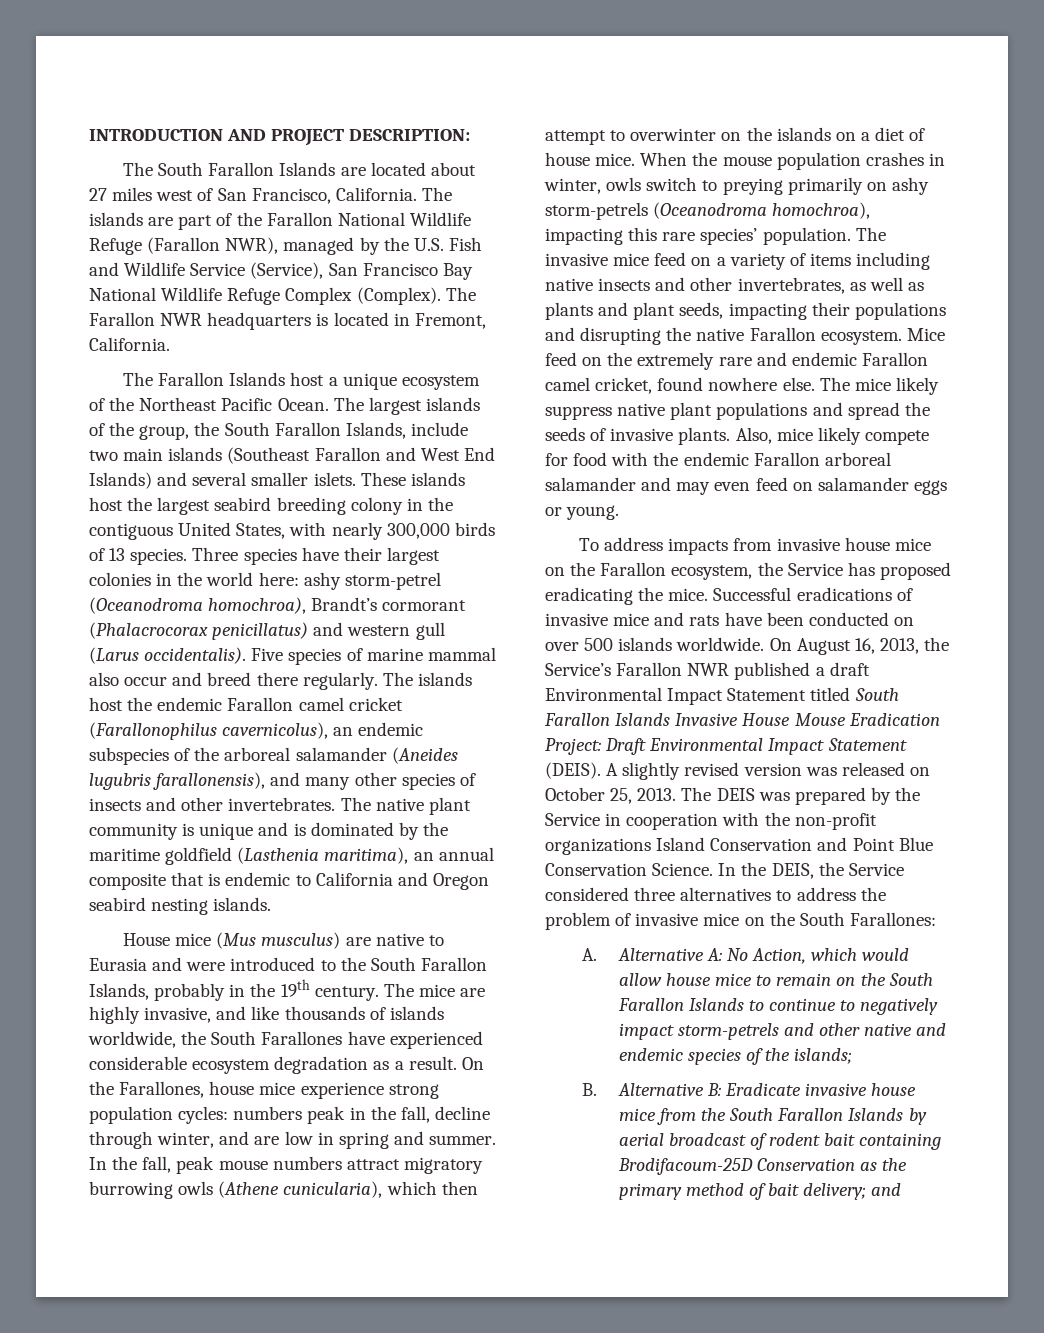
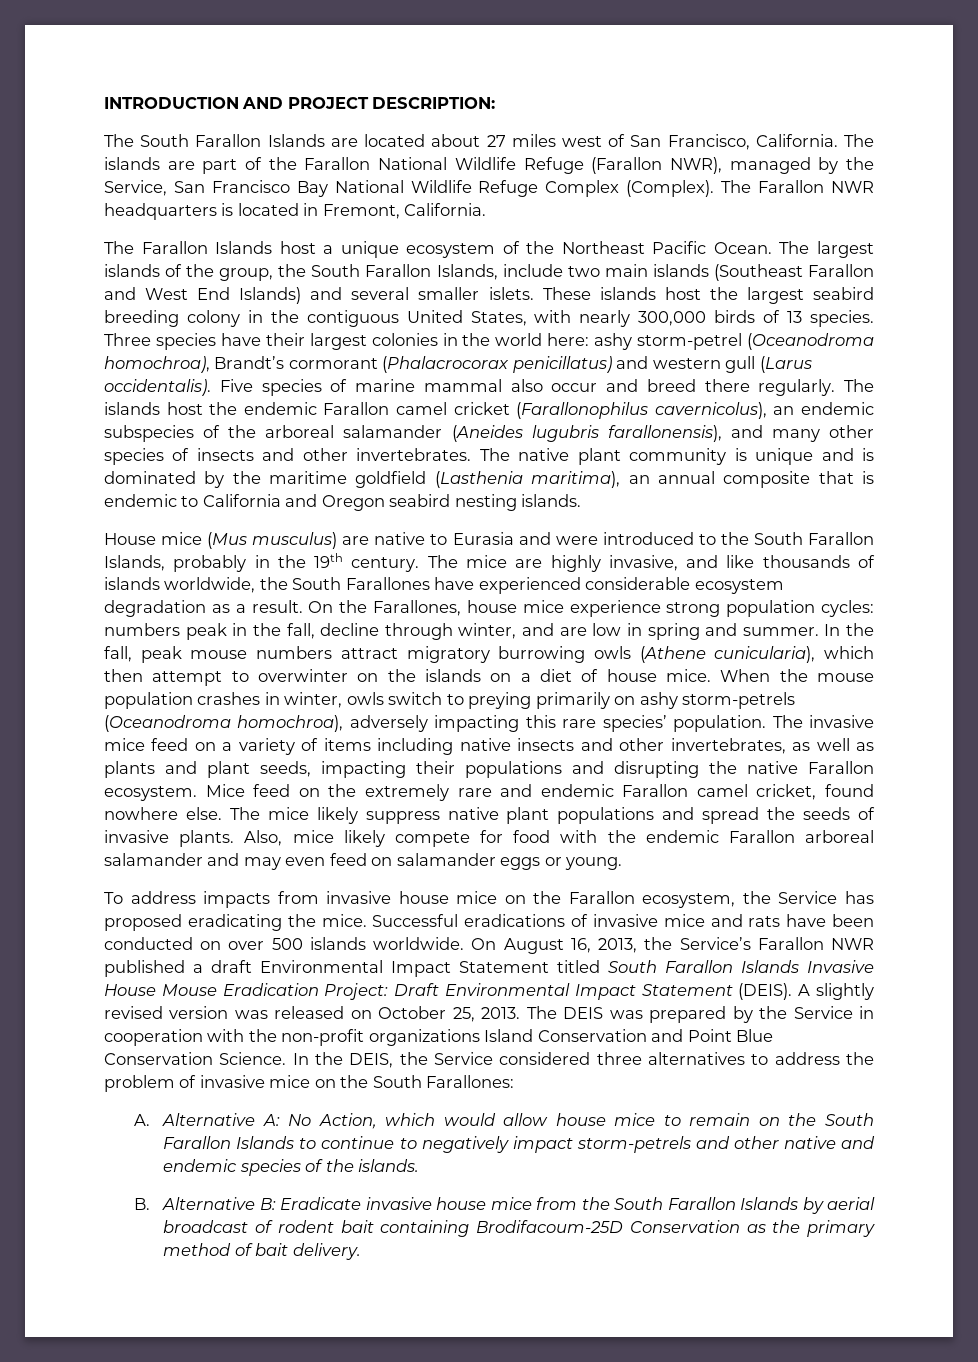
- The islands are part of the Farallon National Wildlife Refuge (Farallon NWR), managed by the U.S. Fish and Wildlife Service (Service), San Francisco Bay National Wildlife Refuge Complex (Complex).
+ The islands are part of the Farallon National Wildlife Refuge (Farallon NWR), managed by the Service, San Francisco Bay National Wildlife Refuge Complex (Complex).
- When the mouse population crashes in winter, owls switch to preying primarily on ashy storm-petrels (Oceanodroma homochroa), impacting this rare species’ population.
+ When the mouse population crashes in winter, owls switch to preying primarily on ashy storm-petrels (Oceanodroma homochroa), adversely impacting this rare species’ population.
- A. Alternative A: No Action, which would allow house mice to remain on the South Farallon Islands to continue to negatively impact storm-petrels and other native and endemic species of the islands;
+ A. Alternative A: No Action, which would allow house mice to remain on the South Farallon Islands to continue to negatively impact storm-petrels and other native and endemic species of the islands.
- B. Alternative B: Eradicate invasive house mice from the South Farallon Islands by aerial broadcast of rodent bait containing Brodifacoum-25D Conservation as the primary method of bait delivery; and
+ B. Alternative B: Eradicate invasive house mice from the South Farallon Islands by aerial broadcast of rodent bait containing Brodifacoum-25D Conservation as the primary method of bait delivery.

